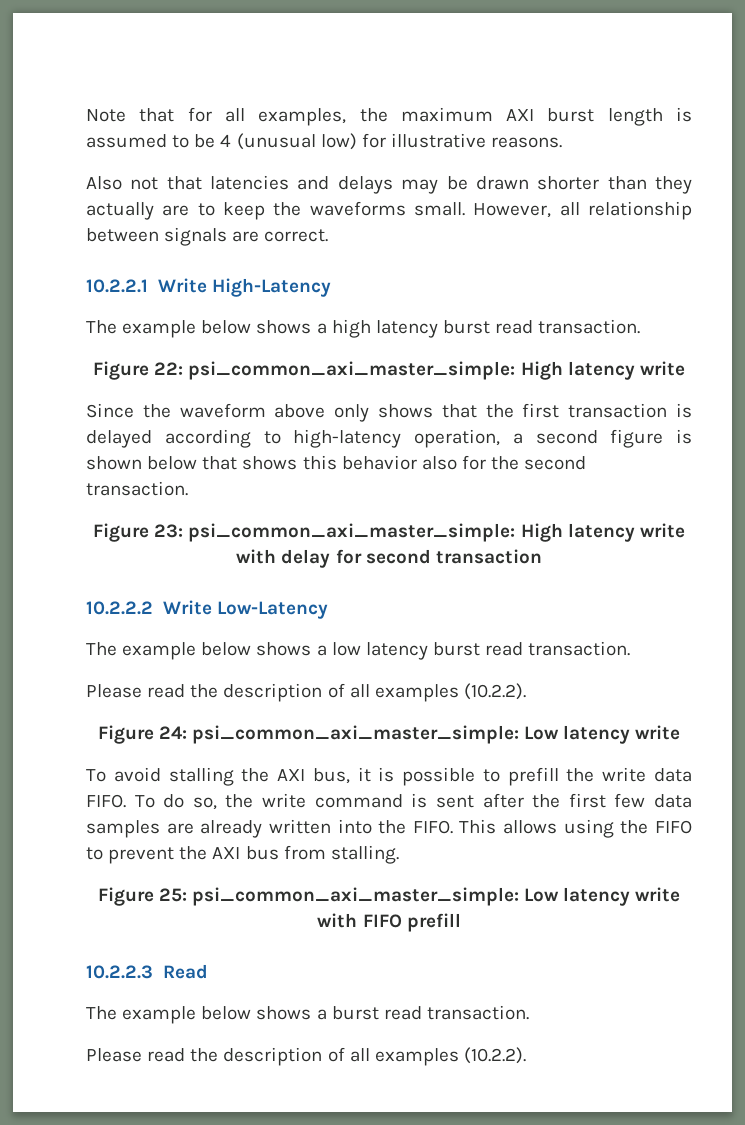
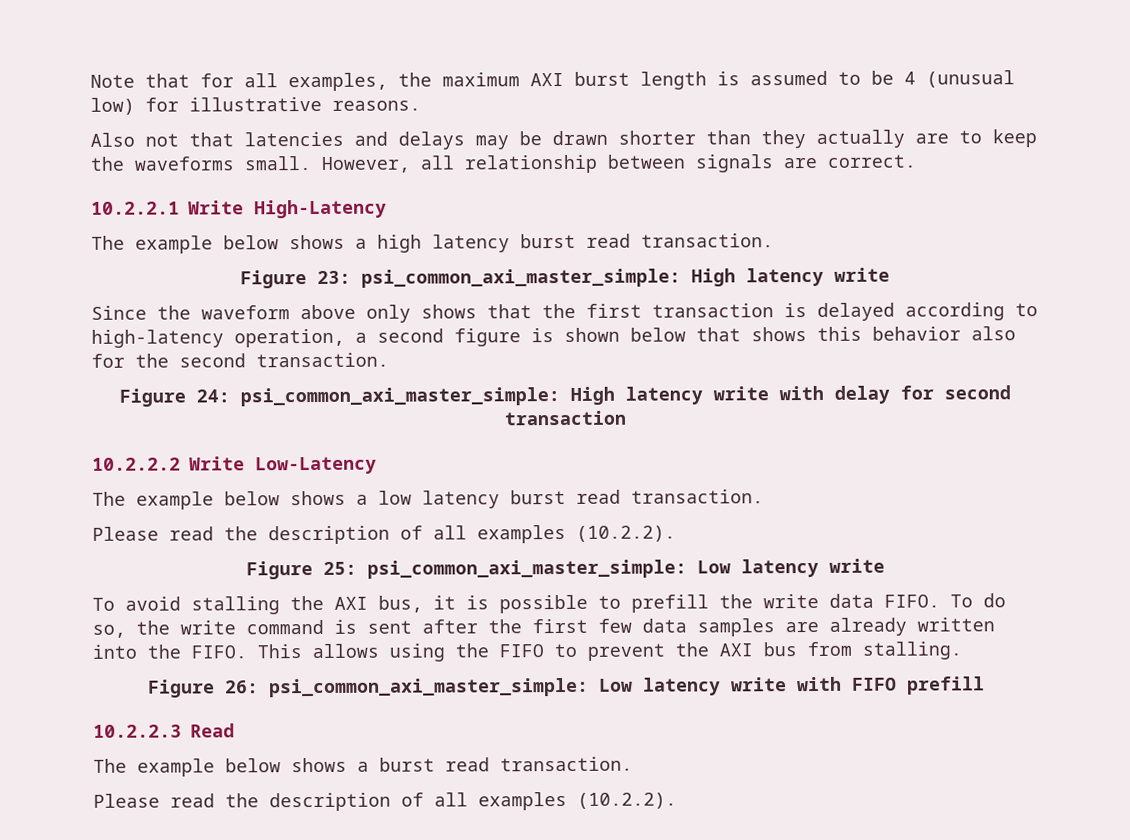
- Figure 22: psi_common_axi_master_simple: High latency write
+ Figure 23: psi_common_axi_master_simple: High latency write
- Figure 23: psi_common_axi_master_simple: High latency write with delay for second transaction
+ Figure 24: psi_common_axi_master_simple: High latency write with delay for second transaction
- Figure 24: psi_common_axi_master_simple: Low latency write
+ Figure 25: psi_common_axi_master_simple: Low latency write
- Figure 25: psi_common_axi_master_simple: Low latency write with FIFO prefill
+ Figure 26: psi_common_axi_master_simple: Low latency write with FIFO prefill

